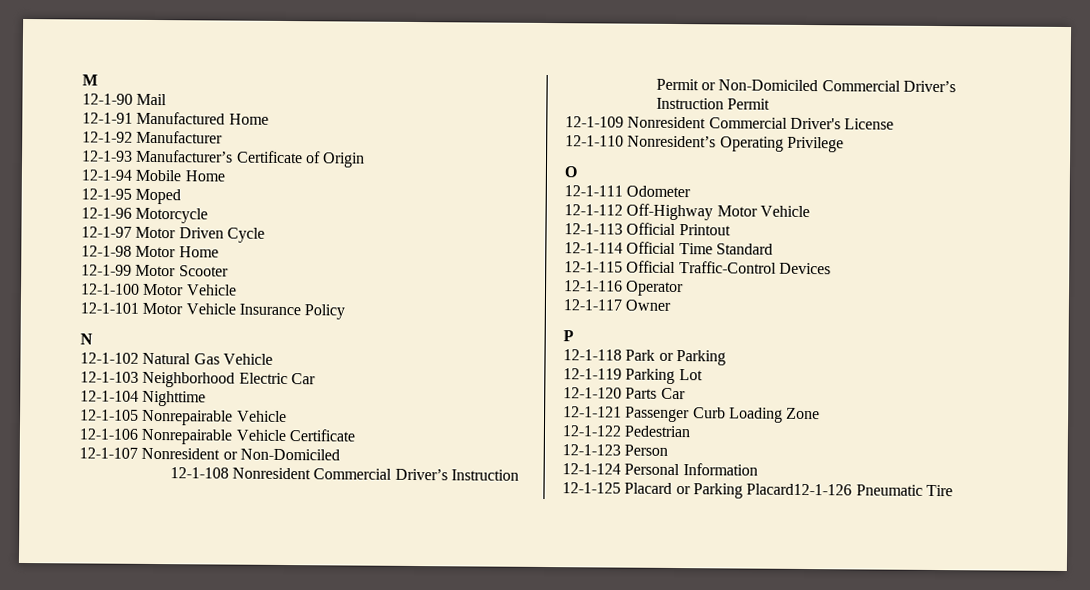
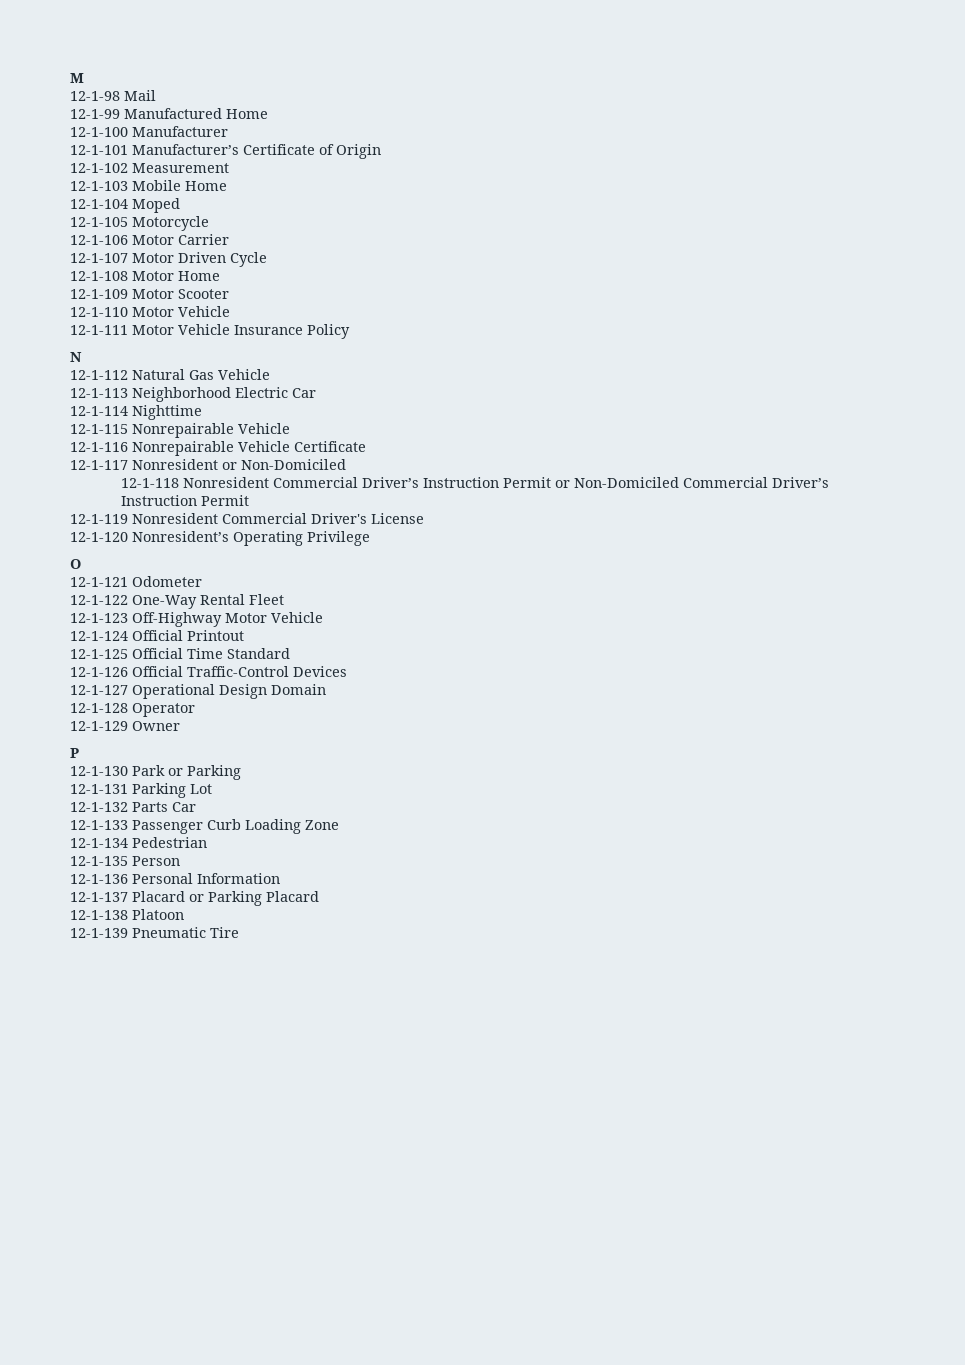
- 12-1-90 Mail
+ 12-1-98 Mail
- 12-1-91 Manufactured Home
+ 12-1-99 Manufactured Home
- 12-1-92 Manufacturer
+ 12-1-100 Manufacturer
- 12-1-93 Manufacturer’s Certificate of Origin
+ 12-1-101 Manufacturer’s Certificate of Origin
- 12-1-94 Mobile Home
+ 12-1-102 Measurement
+ 12-1-103 Mobile Home
- 12-1-95 Moped
+ 12-1-104 Moped
- 12-1-96 Motorcycle
+ 12-1-105 Motorcycle
- 12-1-97 Motor Driven Cycle
+ 12-1-106 Motor Carrier
+ 12-1-107 Motor Driven Cycle
- 12-1-98 Motor Home
+ 12-1-108 Motor Home
- 12-1-99 Motor Scooter
+ 12-1-109 Motor Scooter
- 12-1-100 Motor Vehicle
- 12-1-101 Motor Vehicle Insurance Policy
+ 12-1-110 Motor Vehicle
+ 12-1-111 Motor Vehicle Insurance Policy
- 12-1-102 Natural Gas Vehicle
+ 12-1-112 Natural Gas Vehicle
- 12-1-103 Neighborhood Electric Car
+ 12-1-113 Neighborhood Electric Car
- 12-1-104 Nighttime
+ 12-1-114 Nighttime
- 12-1-105 Nonrepairable Vehicle
+ 12-1-115 Nonrepairable Vehicle
- 12-1-106 Nonrepairable Vehicle Certificate
+ 12-1-116 Nonrepairable Vehicle Certificate
- 12-1-107 Nonresident or Non-Domiciled
+ 12-1-117 Nonresident or Non-Domiciled
- 12-1-108 Nonresident Commercial Driver’s Instruction Permit or Non-Domiciled Commercial Driver’s Instruction Permit
+ 12-1-118 Nonresident Commercial Driver’s Instruction Permit or Non-Domiciled Commercial Driver’s Instruction Permit
- 12-1-109 Nonresident Commercial Driver's License
+ 12-1-119 Nonresident Commercial Driver's License
- 12-1-110 Nonresident’s Operating Privilege
+ 12-1-120 Nonresident’s Operating Privilege
- 12-1-111 Odometer
+ 12-1-121 Odometer
- 12-1-112 Off-Highway Motor Vehicle
+ 12-1-122 One-Way Rental Fleet
+ 12-1-123 Off-Highway Motor Vehicle
- 12-1-113 Official Printout
+ 12-1-124 Official Printout
- 12-1-114 Official Time Standard
+ 12-1-125 Official Time Standard
- 12-1-115 Official Traffic-Control Devices
+ 12-1-126 Official Traffic-Control Devices
- 12-1-116 Operator
+ 12-1-127 Operational Design Domain
+ 12-1-128 Operator
- 12-1-117 Owner
+ 12-1-129 Owner
- 12-1-118 Park or Parking
+ 12-1-130 Park or Parking
- 12-1-119 Parking Lot
+ 12-1-131 Parking Lot
- 12-1-120 Parts Car
+ 12-1-132 Parts Car
- 12-1-121 Passenger Curb Loading Zone
+ 12-1-133 Passenger Curb Loading Zone
- 12-1-122 Pedestrian
+ 12-1-134 Pedestrian
- 12-1-123 Person
+ 12-1-135 Person
- 12-1-124 Personal Information
+ 12-1-136 Personal Information
- 12-1-125 Placard or Parking Placard12-1-126 Pneumatic Tire
+ 12-1-137 Placard or Parking Placard
+ 12-1-138 Platoon
+ 12-1-139 Pneumatic Tire

